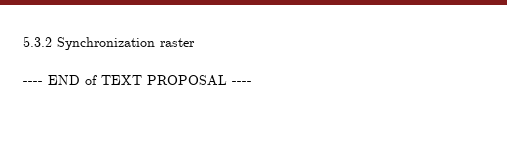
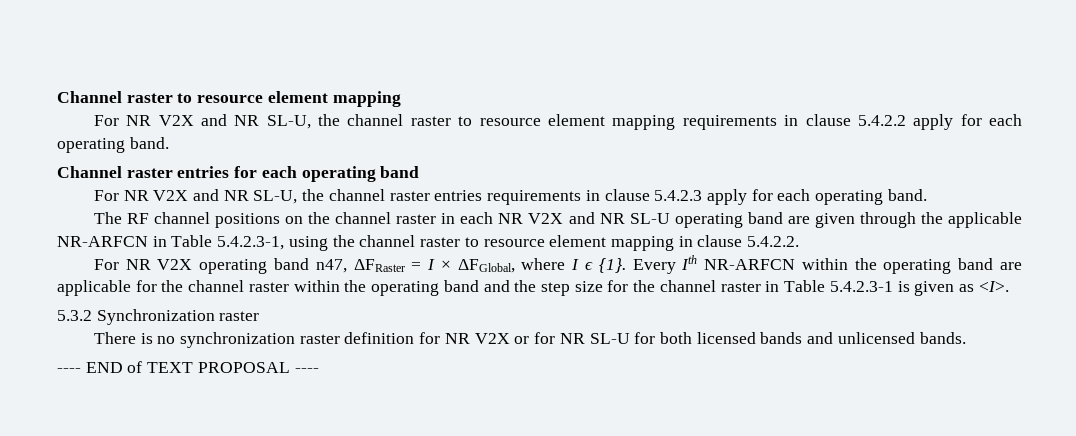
+ Channel raster to resource element mapping
+ For NR V2X and NR SL-U, the channel raster to resource element mapping requirements in clause 5.4.2.2 apply for each operating band.
+ Channel raster entries for each operating band
+ For NR V2X and NR SL-U, the channel raster entries requirements in clause 5.4.2.3 apply for each operating band.
+ The RF channel positions on the channel raster in each NR V2X and NR SL-U operating band are given through the applicable NR-ARFCN in Table 5.4.2.3-1, using the channel raster to resource element mapping in clause 5.4.2.2.
+ For NR V2X operating band n47, ΔFRaster = I × ΔFGlobal, where I ϵ {1}. Every Ith NR-ARFCN within the operating band are applicable for the channel raster within the operating band and the step size for the channel raster in Table 5.4.2.3-1 is given as <I>.
  5.3.2 Synchronization raster
+ There is no synchronization raster definition for NR V2X or for NR SL-U for both licensed bands and unlicensed bands.

